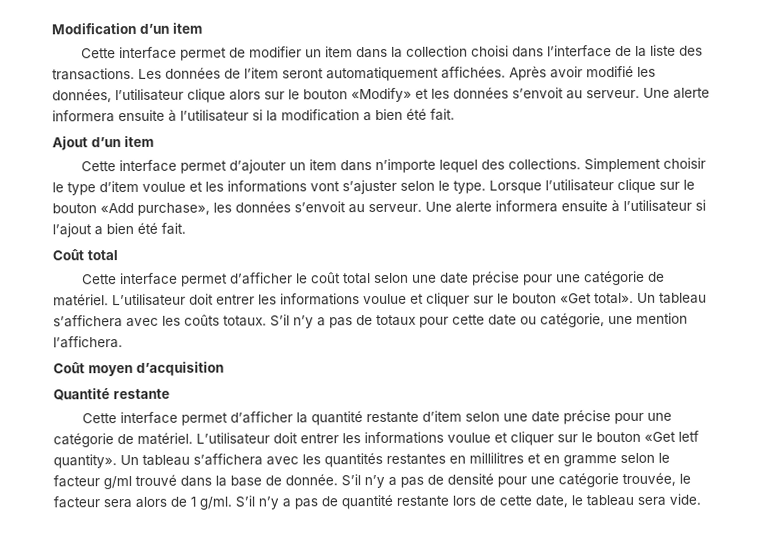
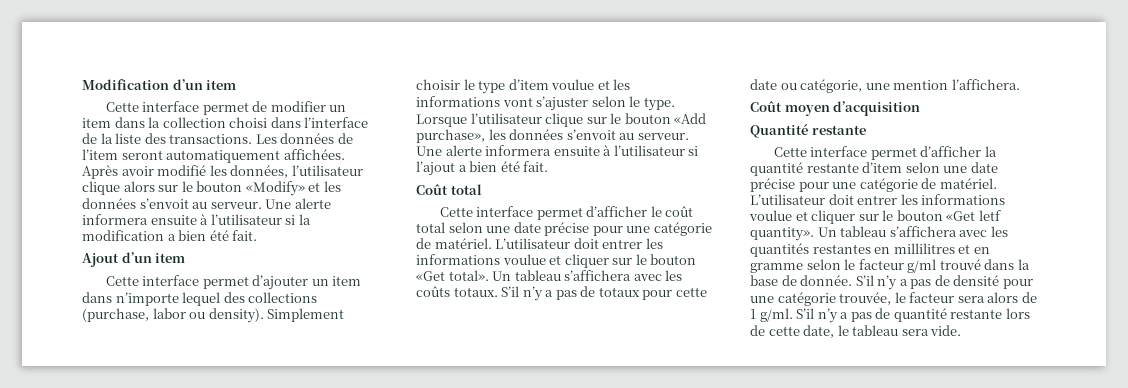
- Cette interface permet d’ajouter un item dans n’importe lequel des collections.
+ Cette interface permet d’ajouter un item dans n’importe lequel des collections (purchase, labor ou density).

